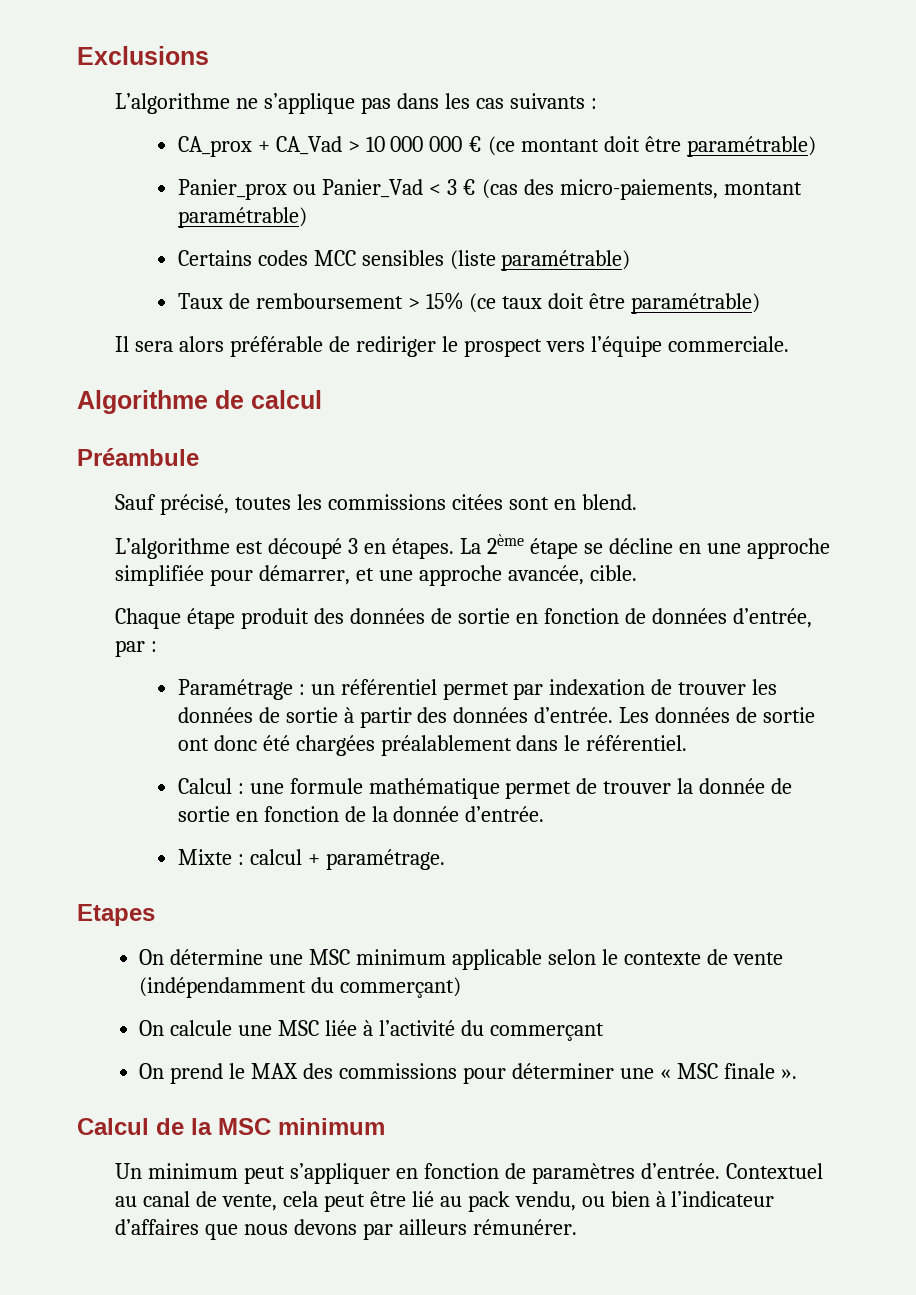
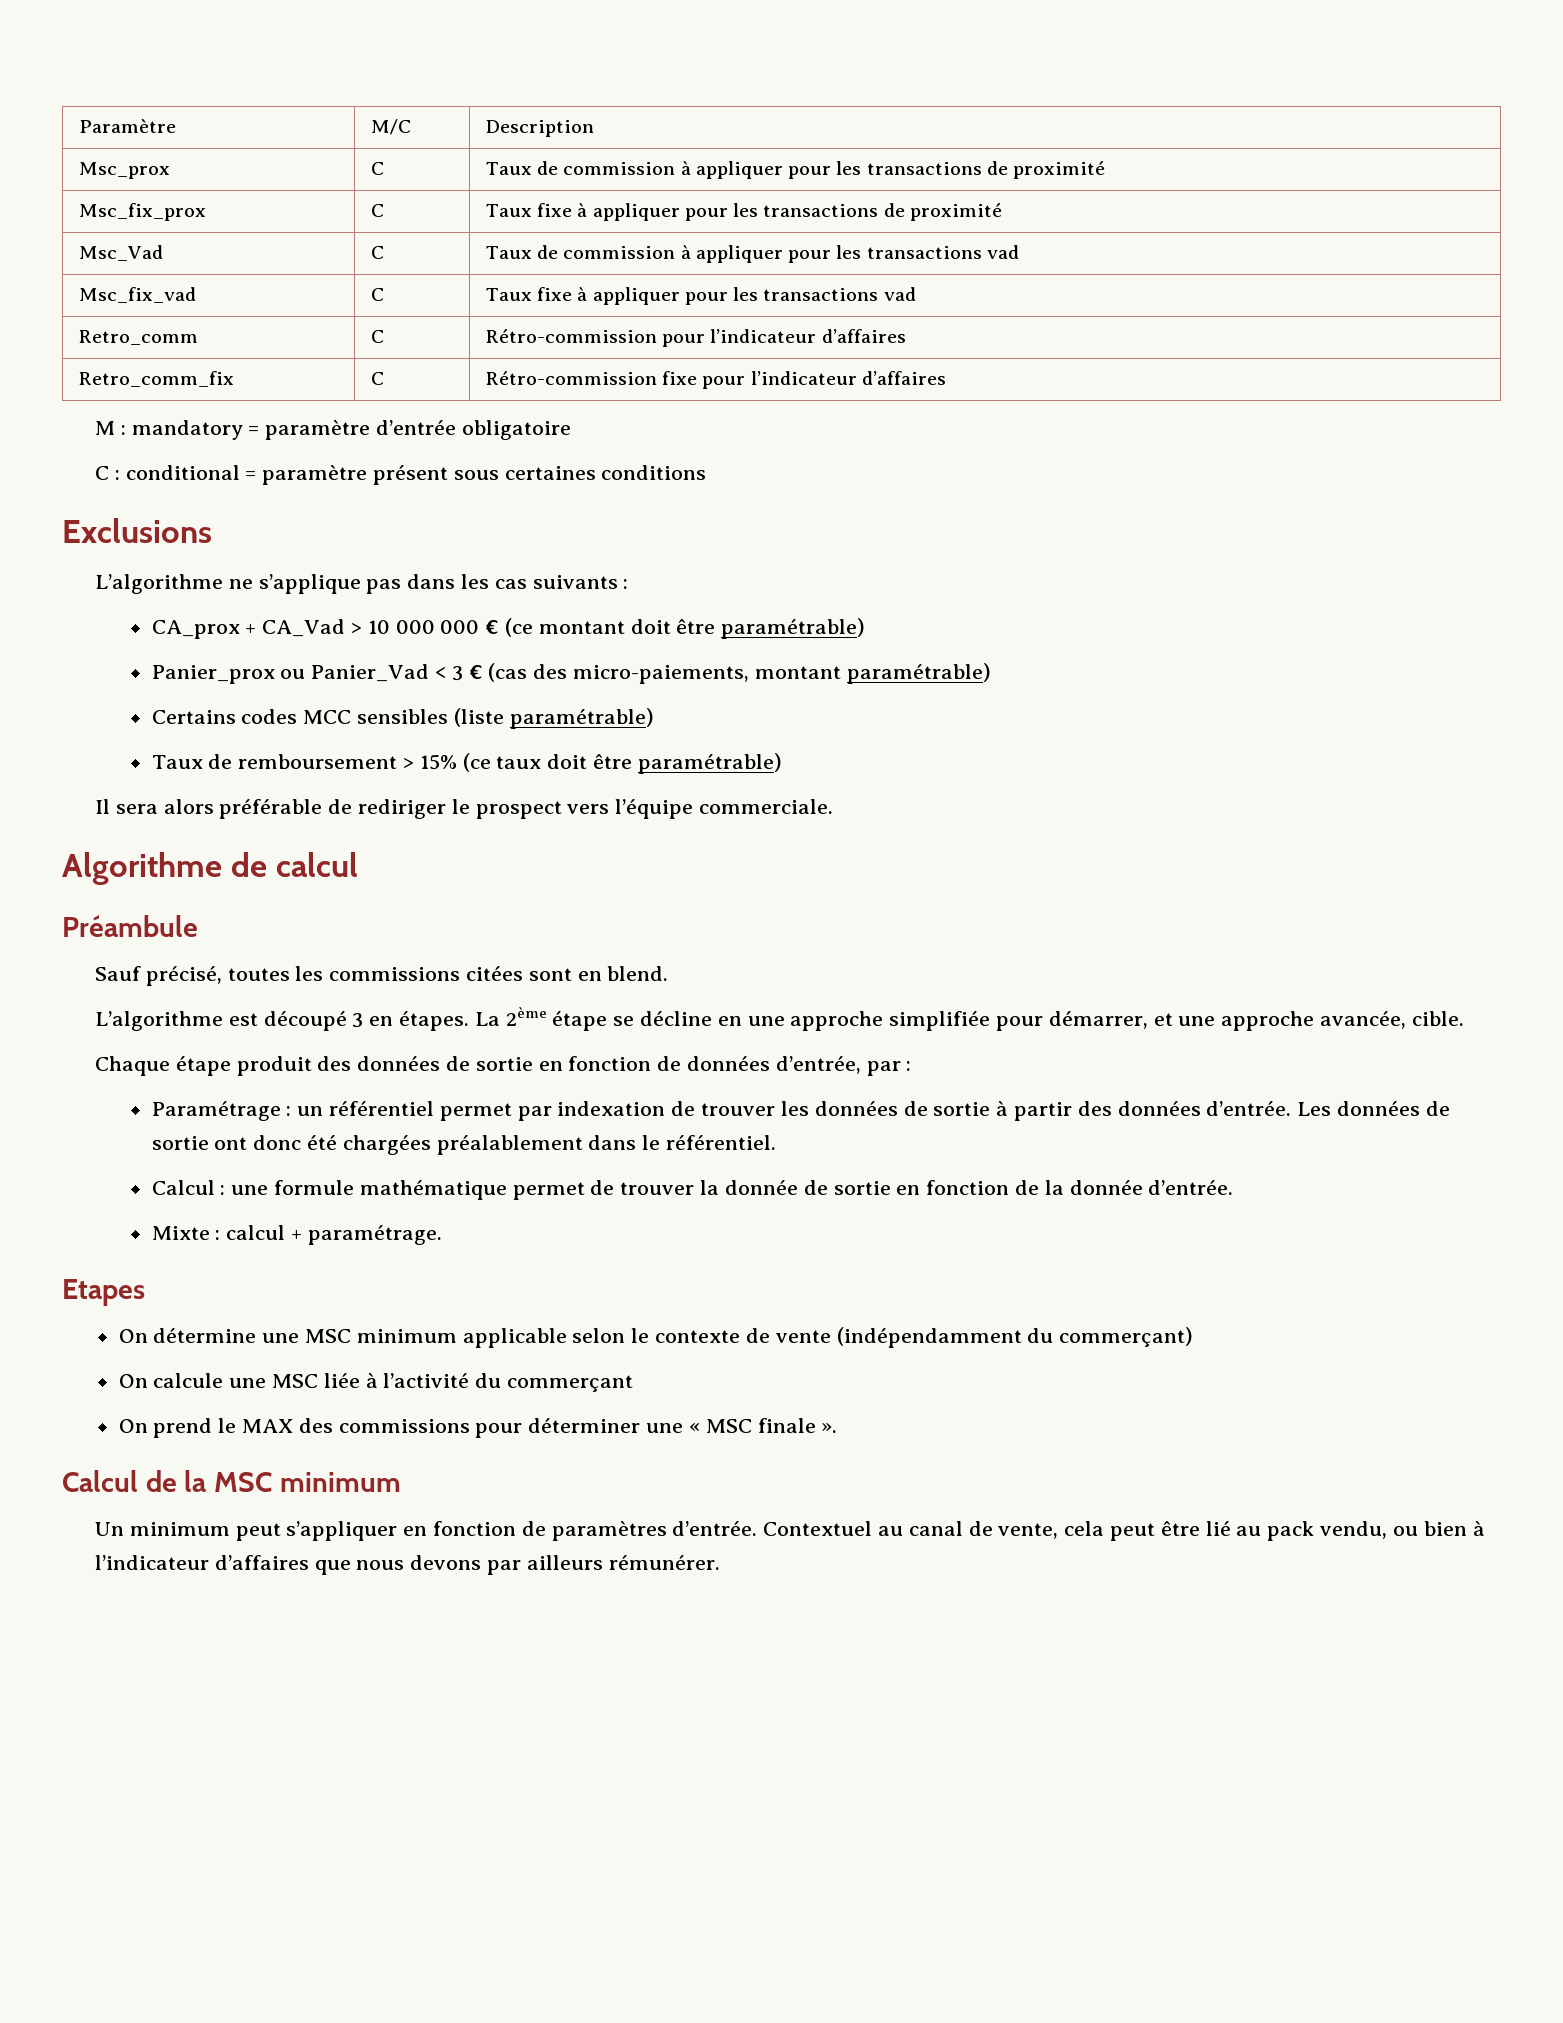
+ Paramètre | M/C | Description
+ Msc_prox | C | Taux de commission à appliquer pour les transactions de proximité
+ Msc_fix_prox | C | Taux fixe à appliquer pour les transactions de proximité
+ Msc_Vad | C | Taux de commission à appliquer pour les transactions vad
+ Msc_fix_vad | C | Taux fixe à appliquer pour les transactions vad
+ Retro_comm | C | Rétro-commission pour l’indicateur d’affaires
+ Retro_comm_fix | C | Rétro-commission fixe pour l’indicateur d’affaires
+ M : mandatory = paramètre d’entrée obligatoire
+ C : conditional = paramètre présent sous certaines conditions

